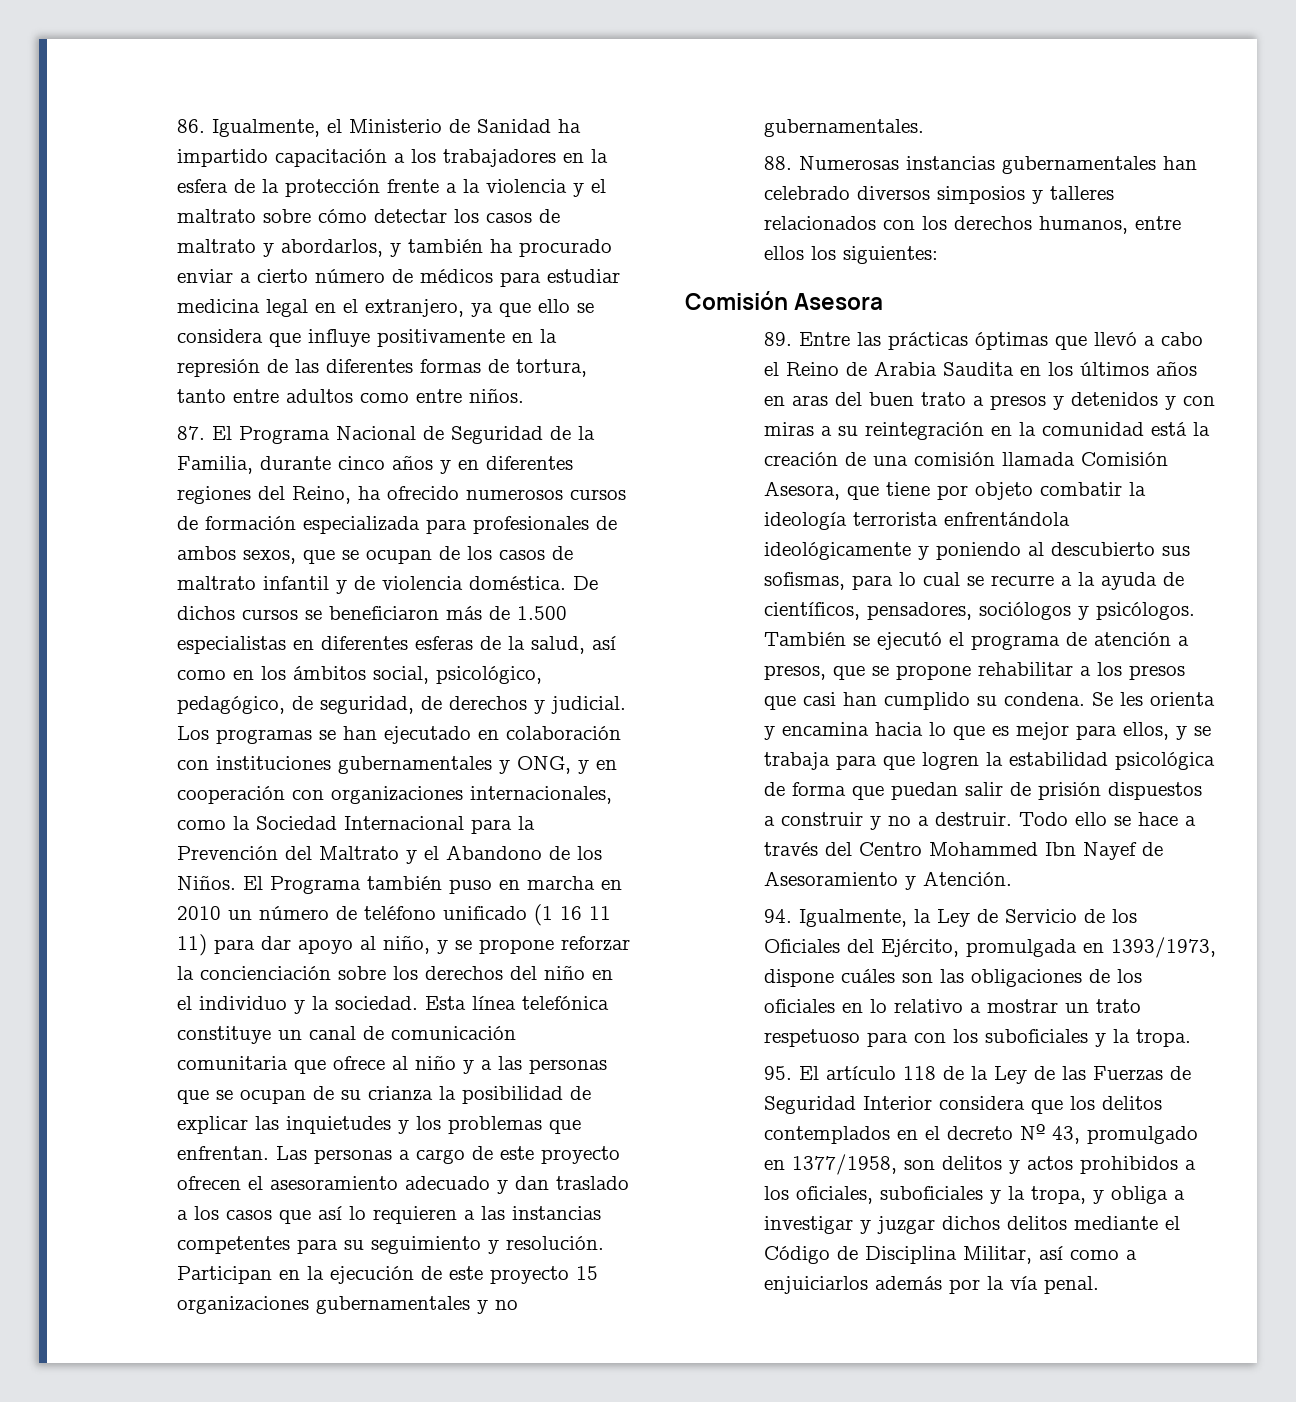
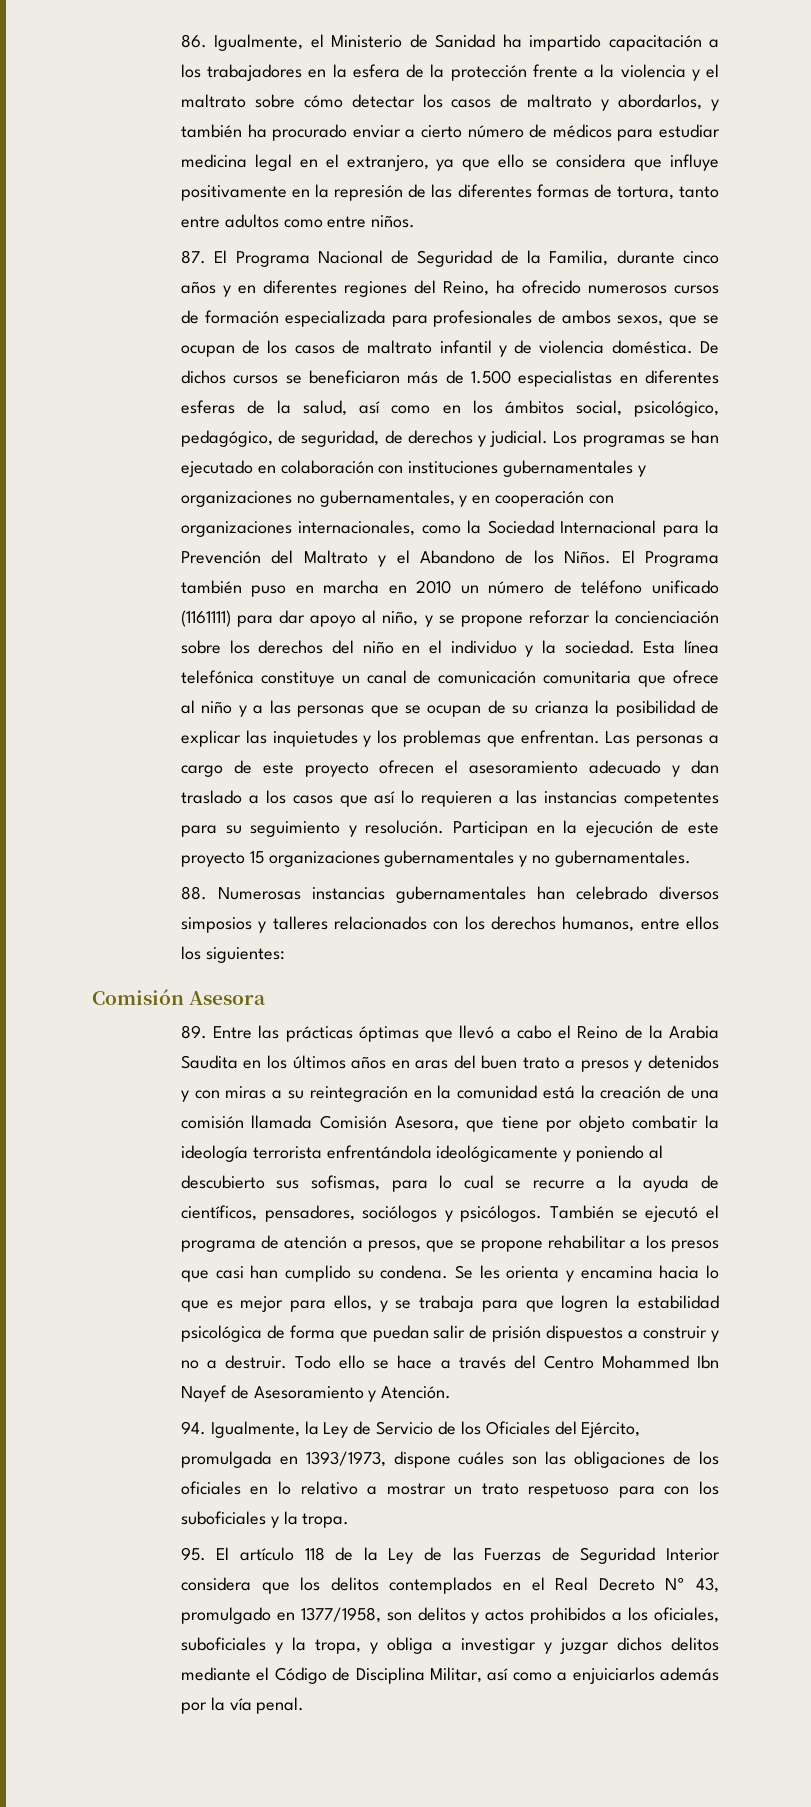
- Los programas se han ejecutado en colaboración con instituciones gubernamentales y ONG, y en cooperación con organizaciones internacionales, como la Sociedad Internacional para la Prevención del Maltrato y el Abandono de los Niños.
+ Los programas se han ejecutado en colaboración con instituciones gubernamentales y organizaciones no gubernamentales, y en cooperación con organizaciones internacionales, como la Sociedad Internacional para la Prevención del Maltrato y el Abandono de los Niños.
- El Programa también puso en marcha en 2010 un número de teléfono unificado (1 16 11 11) para dar apoyo al niño, y se propone reforzar la concienciación sobre los derechos del niño en el individuo y la sociedad.
+ El Programa también puso en marcha en 2010 un número de teléfono unificado (1161111) para dar apoyo al niño, y se propone reforzar la concienciación sobre los derechos del niño en el individuo y la sociedad.
- 89. Entre las prácticas óptimas que llevó a cabo el Reino de Arabia Saudita en los últimos años en aras del buen trato a presos y detenidos y con miras a su reintegración en la comunidad está la creación de una comisión llamada Comisión Asesora, que tiene por objeto combatir la ideología terrorista enfrentándola ideológicamente y poniendo al descubierto sus sofismas, para lo cual se recurre a la ayuda de científicos, pensadores, sociólogos y psicólogos.
+ 89. Entre las prácticas óptimas que llevó a cabo el Reino de la Arabia Saudita en los últimos años en aras del buen trato a presos y detenidos y con miras a su reintegración en la comunidad está la creación de una comisión llamada Comisión Asesora, que tiene por objeto combatir la ideología terrorista enfrentándola ideológicamente y poniendo al descubierto sus sofismas, para lo cual se recurre a la ayuda de científicos, pensadores, sociólogos y psicólogos.
- 95. El artículo 118 de la Ley de las Fuerzas de Seguridad Interior considera que los delitos contemplados en el decreto Nº 43, promulgado en 1377/1958, son delitos y actos prohibidos a los oficiales, suboficiales y la tropa, y obliga a investigar y juzgar dichos delitos mediante el Código de Disciplina Militar, así como a enjuiciarlos además por la vía penal.
+ 95. El artículo 118 de la Ley de las Fuerzas de Seguridad Interior considera que los delitos contemplados en el Real Decreto Nº 43, promulgado en 1377/1958, son delitos y actos prohibidos a los oficiales, suboficiales y la tropa, y obliga a investigar y juzgar dichos delitos mediante el Código de Disciplina Militar, así como a enjuiciarlos además por la vía penal.

